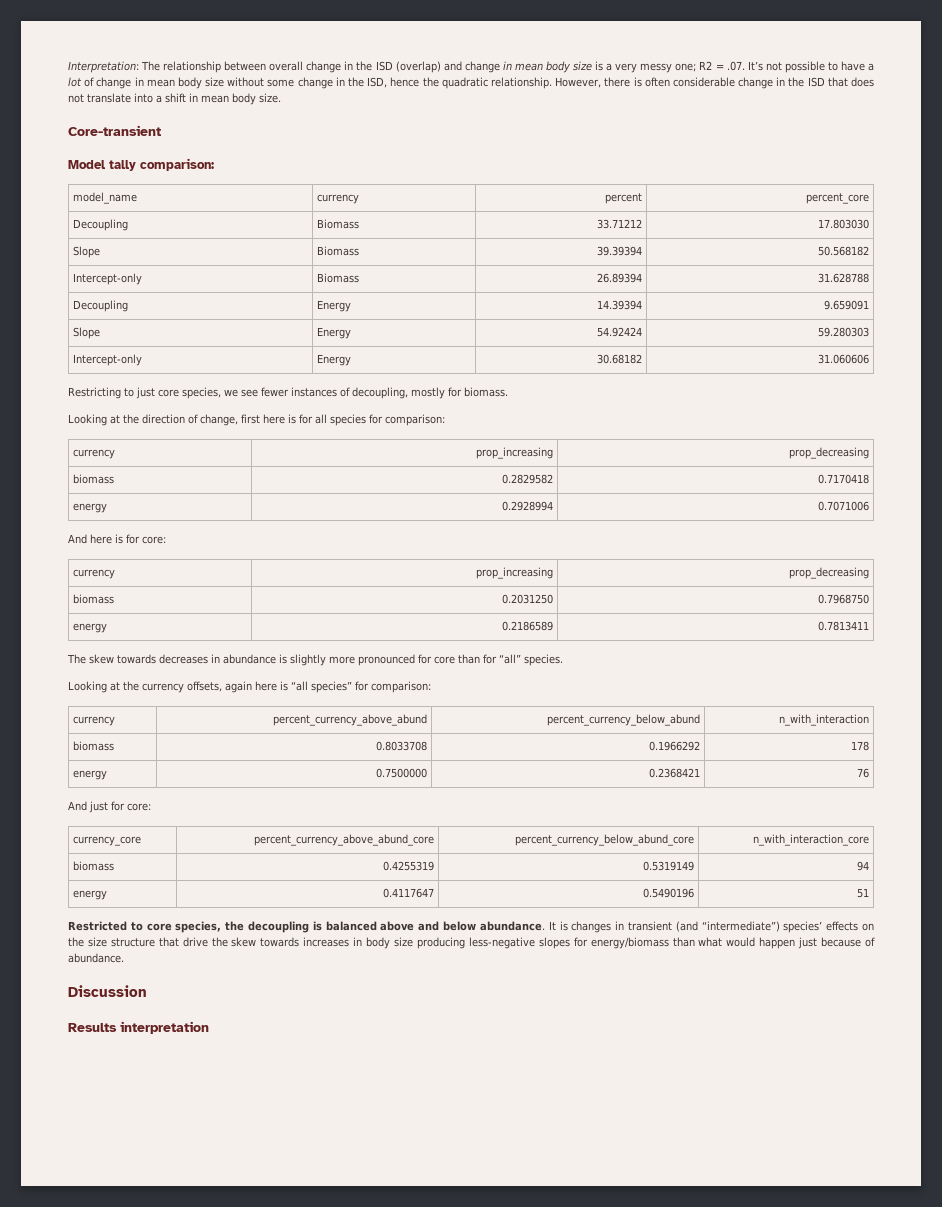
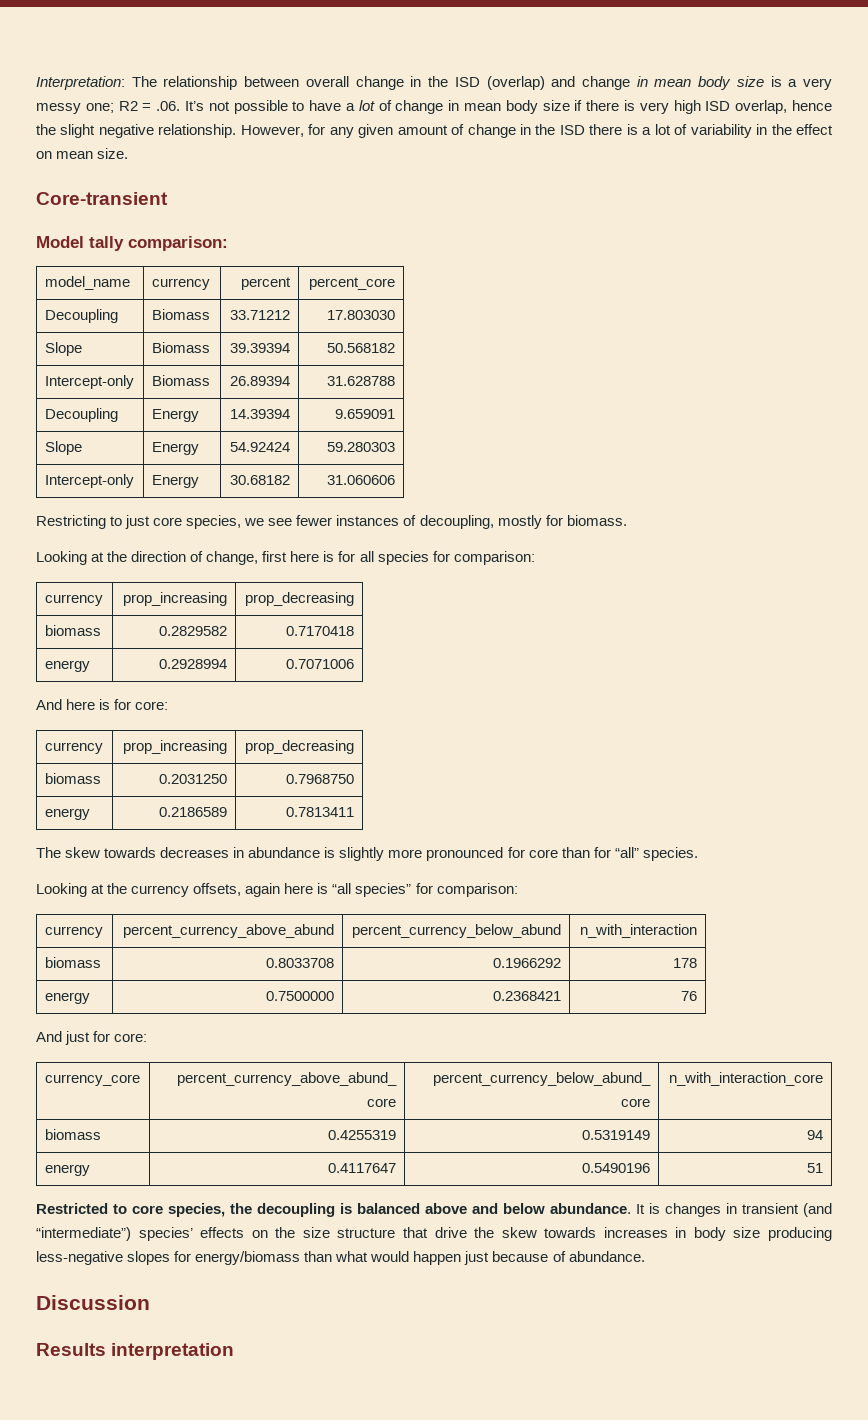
- Interpretation: The relationship between overall change in the ISD (overlap) and change in mean body size is a very messy one; R2 = .07. It’s not possible to have a lot of change in mean body size without some change in the ISD, hence the quadratic relationship. However, there is often considerable change in the ISD that does not translate into a shift in mean body size.
+ Interpretation: The relationship between overall change in the ISD (overlap) and change in mean body size is a very messy one; R2 = .06. It’s not possible to have a lot of change in mean body size if there is very high ISD overlap, hence the slight negative relationship. However, for any given amount of change in the ISD there is a lot of variability in the effect on mean size.

